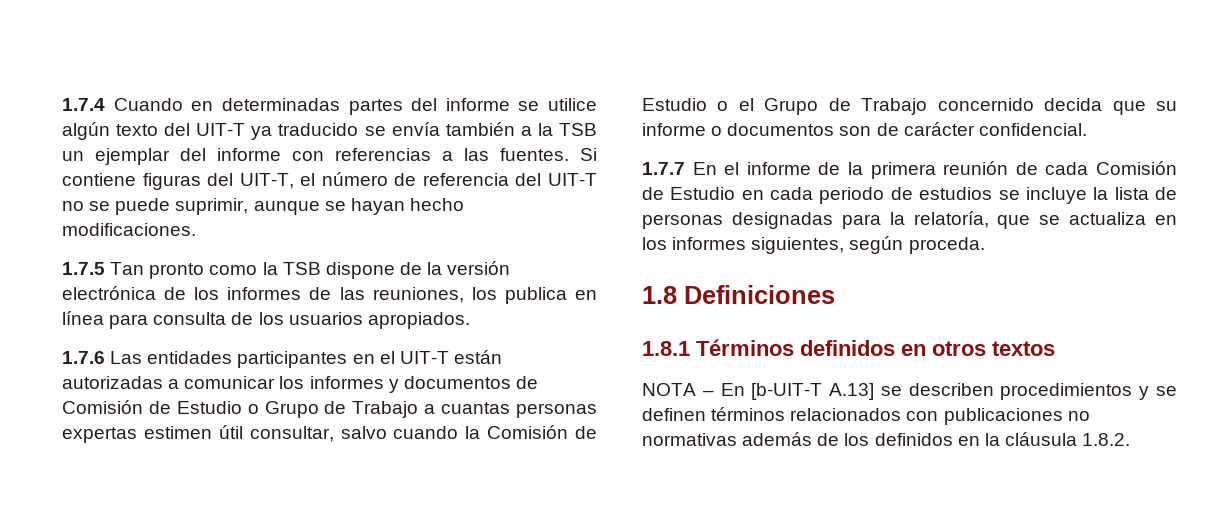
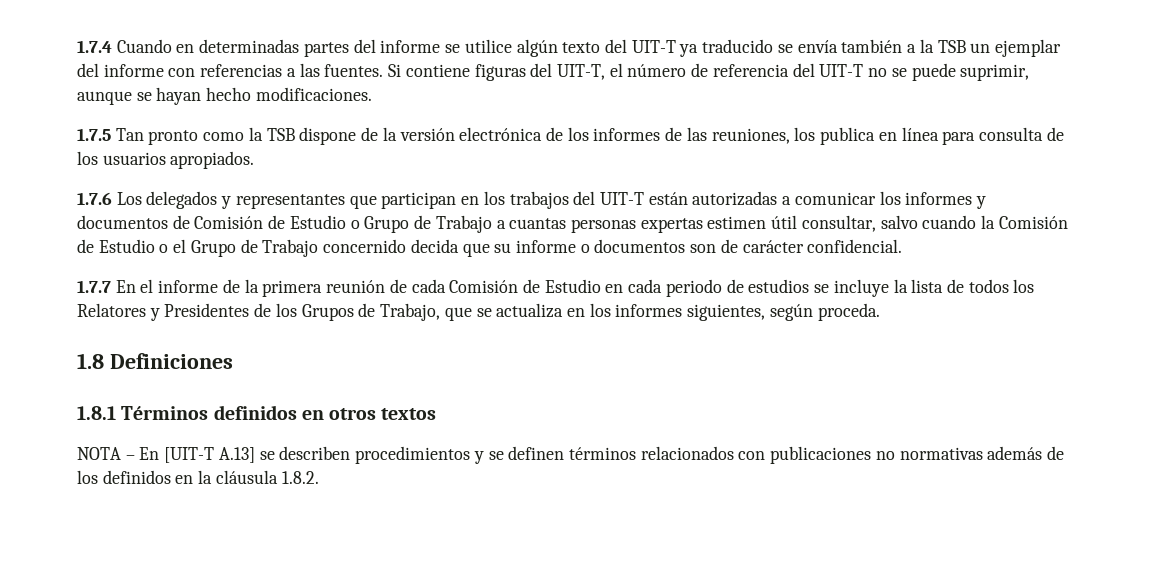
- 1.7.6 Las entidades participantes en el UIT-T están autorizadas a comunicar los informes y documentos de Comisión de Estudio o Grupo de Trabajo a cuantas personas expertas estimen útil consultar, salvo cuando la Comisión de Estudio o el Grupo de Trabajo concernido decida que su informe o documentos son de carácter confidencial.
+ 1.7.6 Los delegados y representantes que participan en los trabajos del UIT-T están autorizadas a comunicar los informes y documentos de Comisión de Estudio o Grupo de Trabajo a cuantas personas expertas estimen útil consultar, salvo cuando la Comisión de Estudio o el Grupo de Trabajo concernido decida que su informe o documentos son de carácter confidencial.
- 1.7.7 En el informe de la primera reunión de cada Comisión de Estudio en cada periodo de estudios se incluye la lista de personas designadas para la relatoría, que se actualiza en los informes siguientes, según proceda.
+ 1.7.7 En el informe de la primera reunión de cada Comisión de Estudio en cada periodo de estudios se incluye la lista de todos los Relatores y Presidentes de los Grupos de Trabajo, que se actualiza en los informes siguientes, según proceda.
- NOTA – En [b-UIT-T A.13] se describen procedimientos y se definen términos relacionados con publicaciones no normativas además de los definidos en la cláusula 1.8.2.
+ NOTA – En [UIT-T A.13] se describen procedimientos y se definen términos relacionados con publicaciones no normativas además de los definidos en la cláusula 1.8.2.

